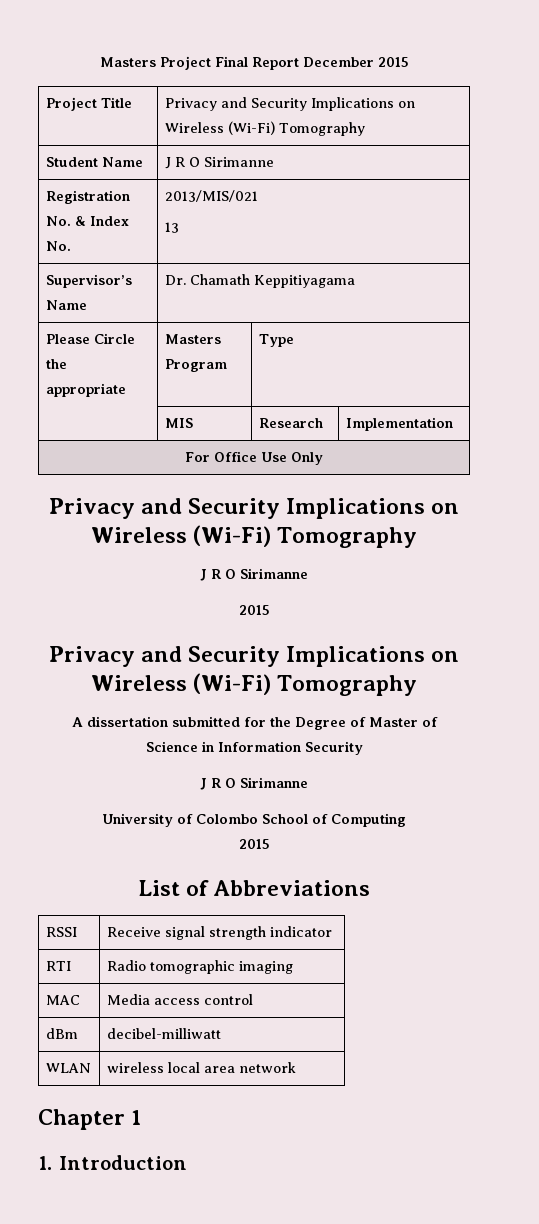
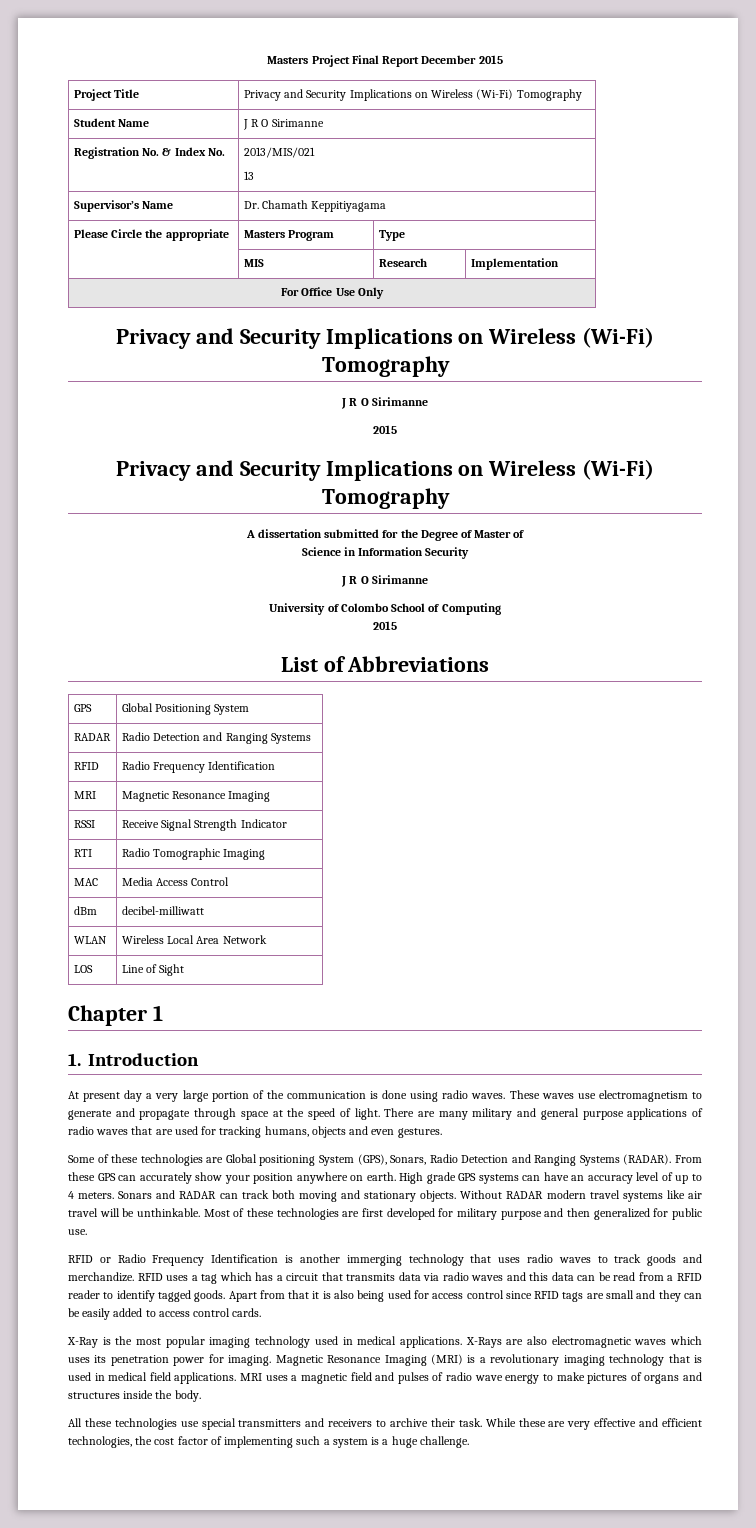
+ GPS | Global Positioning System
+ RADAR | Radio Detection and Ranging Systems
+ RFID | Radio Frequency Identification
+ MRI | Magnetic Resonance Imaging
- RSSI | Receive signal strength indicator
+ RSSI | Receive Signal Strength Indicator
- RTI | Radio tomographic imaging
+ RTI | Radio Tomographic Imaging
- MAC | Media access control
+ MAC | Media Access Control
- WLAN | wireless local area network
+ WLAN | Wireless Local Area Network
+ LOS | Line of Sight
  Chapter 1
  1. Introduction
+ At present day a very large portion of the communication is done using radio waves. These waves use electromagnetism to generate and propagate through space at the speed of light. There are many military and general purpose applications of radio waves that are used for tracking humans, objects and even gestures.
+ Some of these technologies are Global positioning System (GPS), Sonars, Radio Detection and Ranging Systems (RADAR). From these GPS can accurately show your position anywhere on earth. High grade GPS systems can have an accuracy level of up to 4 meters. Sonars and RADAR can track both moving and stationary objects. Without RADAR modern travel systems like air travel will be unthinkable. Most of these technologies are first developed for military purpose and then generalized for public use.
+ RFID or Radio Frequency Identification is another immerging technology that uses radio waves to track goods and merchandize. RFID uses a tag which has a circuit that transmits data via radio waves and this data can be read from a RFID reader to identify tagged goods. Apart from that it is also being used for access control since RFID tags are small and they can be easily added to access control cards.
+ X-Ray is the most popular imaging technology used in medical applications. X-Rays are also electromagnetic waves which uses its penetration power for imaging. Magnetic Resonance Imaging (MRI) is a revolutionary imaging technology that is used in medical field applications. MRI uses a magnetic field and pulses of radio wave energy to make pictures of organs and structures inside the body.
+ All these technologies use special transmitters and receivers to archive their task. While these are very effective and efficient technologies, the cost factor of implementing such a system is a huge challenge.

